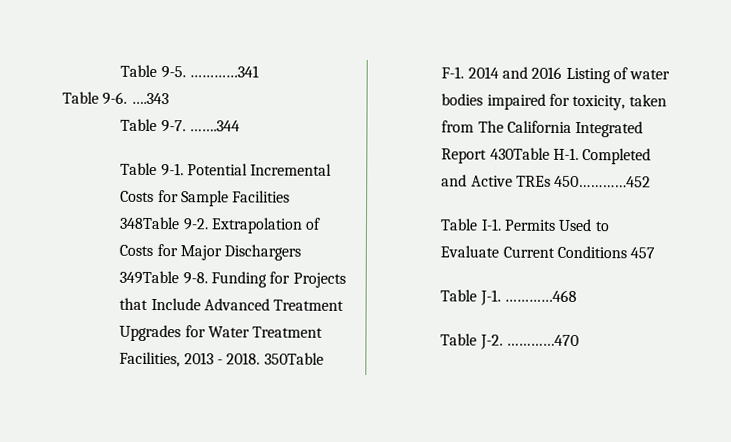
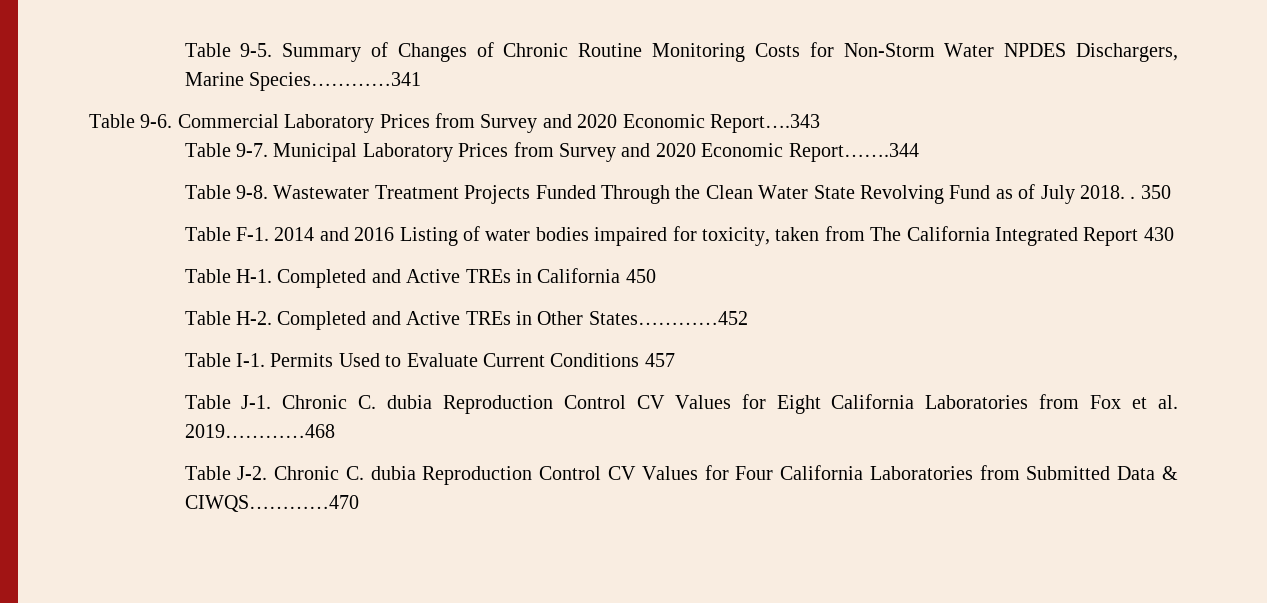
- …………341
- Table 9-6. ….343
- Table 9-7. …….344
- Table 9-1. Potential Incremental Costs for Sample Facilities 348Table 9-2. Extrapolation of Costs for Major Dischargers 349Table 9-8. Funding for Projects that Include Advanced Treatment Upgrades for Water Treatment Facilities, 2013 - 2018. 350Table F-1. 2014 and 2016 Listing of water bodies impaired for toxicity, taken from The California Integrated Report 430Table H-1. Completed and Active TREs 450…………452
+ Summary of Changes of Chronic Routine Monitoring Costs for Non-Storm Water NPDES Dischargers, Marine Species…………341
+ Table 9-6. Commercial Laboratory Prices from Survey and 2020 Economic Report….343
+ Table 9-7. Municipal Laboratory Prices from Survey and 2020 Economic Report…….344
+ Table 9-8. Wastewater Treatment Projects Funded Through the Clean Water State Revolving Fund as of July 2018. . 350
+ Table F-1. 2014 and 2016 Listing of water bodies impaired for toxicity, taken from The California Integrated Report 430
+ Table H-1. Completed and Active TREs in California 450
+ Table H-2. Completed and Active TREs in Other States…………452
- Table J-1. …………468
- Table J-2. …………470
+ Table J-1. Chronic C. dubia Reproduction Control CV Values for Eight California Laboratories from Fox et al. 2019…………468
+ Table J-2. Chronic C. dubia Reproduction Control CV Values for Four California Laboratories from Submitted Data & CIWQS…………470

